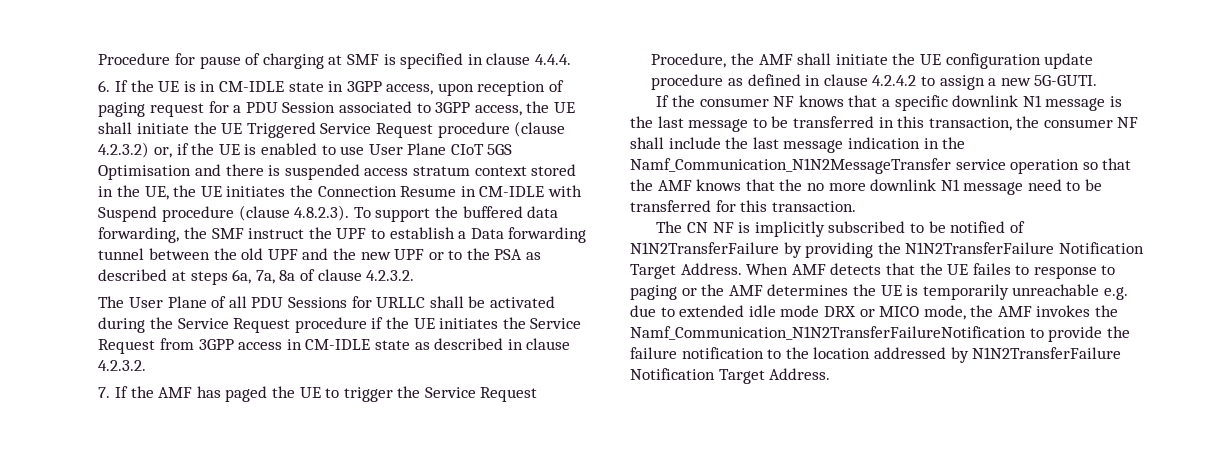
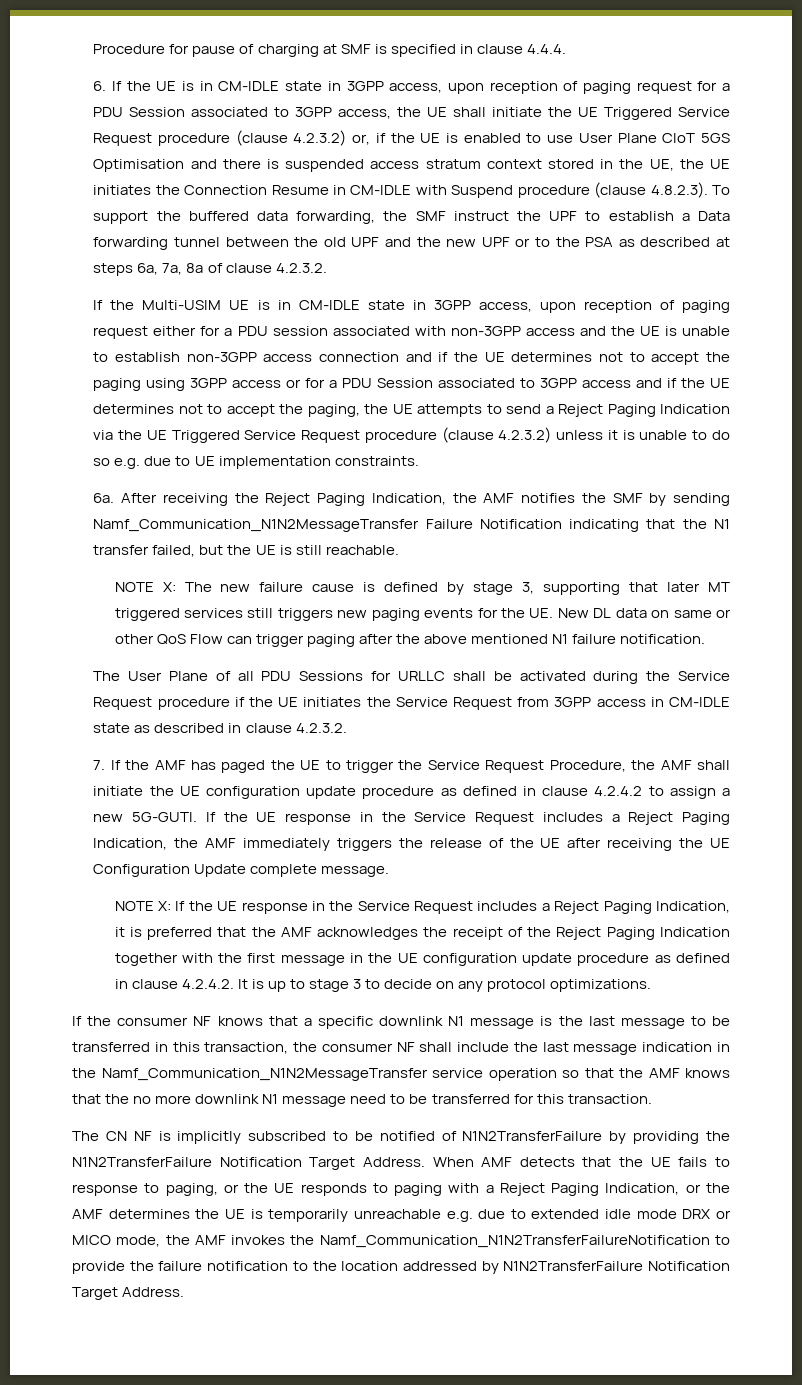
+ If the Multi-USIM UE is in CM-IDLE state in 3GPP access, upon reception of paging request either for a PDU session associated with non-3GPP access and the UE is unable to establish non-3GPP access connection and if the UE determines not to accept the paging using 3GPP access or for a PDU Session associated to 3GPP access and if the UE determines not to accept the paging, the UE attempts to send a Reject Paging Indication via the UE Triggered Service Request procedure (clause 4.2.3.2) unless it is unable to do so e.g. due to UE implementation constraints.
+ 6a. After receiving the Reject Paging Indication, the AMF notifies the SMF by sending Namf_Communication_N1N2MessageTransfer Failure Notification indicating that the N1 transfer failed, but the UE is still reachable.
+ NOTE X: The new failure cause is defined by stage 3, supporting that later MT triggered services still triggers new paging events for the UE. New DL data on same or other QoS Flow can trigger paging after the above mentioned N1 failure notification.
+ If the UE response in the Service Request includes a Reject Paging Indication, the AMF immediately triggers the release of the UE after receiving the UE Configuration Update complete message.
+ NOTE X: If the UE response in the Service Request includes a Reject Paging Indication, it is preferred that the AMF acknowledges the receipt of the Reject Paging Indication together with the first message in the UE configuration update procedure as defined in clause 4.2.4.2. It is up to stage 3 to decide on any protocol optimizations.
- When AMF detects that the UE failes to response to paging or the AMF determines the UE is temporarily unreachable e.g. due to extended idle mode DRX or MICO mode, the AMF invokes the Namf_Communication_N1N2TransferFailureNotification to provide the failure notification to the location addressed by N1N2TransferFailure Notification Target Address.
+ When AMF detects that the UE fails to response to paging, or the UE responds to paging with a Reject Paging Indication, or the AMF determines the UE is temporarily unreachable e.g. due to extended idle mode DRX or MICO mode, the AMF invokes the Namf_Communication_N1N2TransferFailureNotification to provide the failure notification to the location addressed by N1N2TransferFailure Notification Target Address.

